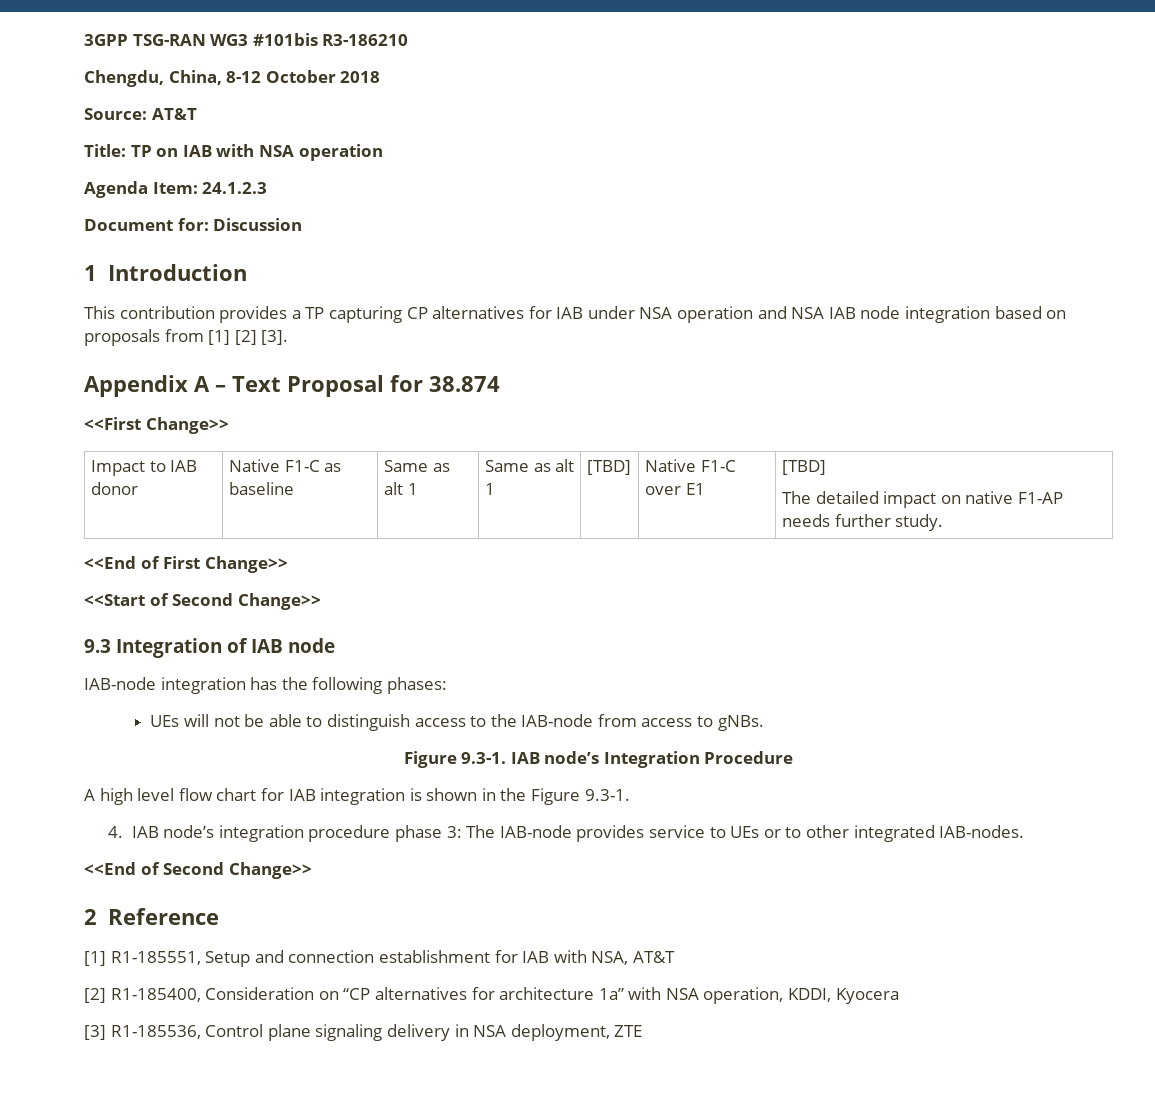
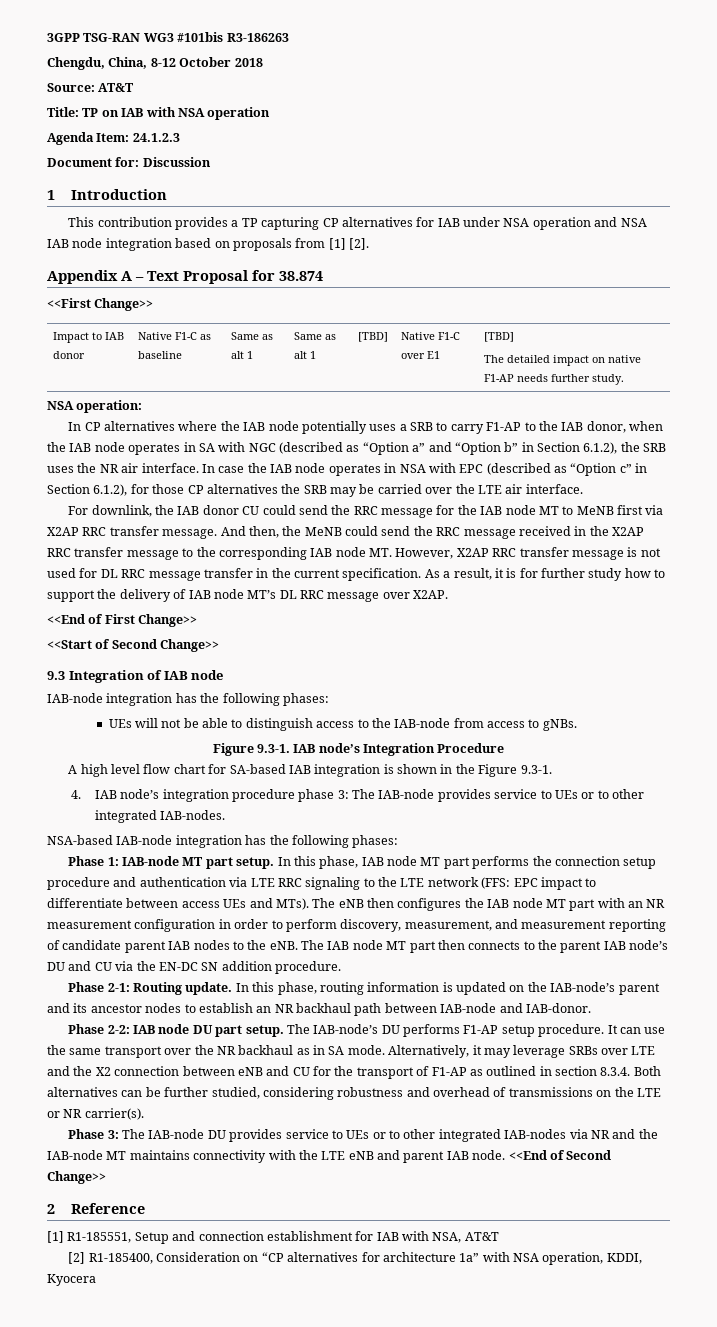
- 3GPP TSG-RAN WG3 #101bis R3-186210
+ 3GPP TSG-RAN WG3 #101bis R3-186263
- This contribution provides a TP capturing CP alternatives for IAB under NSA operation and NSA IAB node integration based on proposals from [1] [2] [3].
+ This contribution provides a TP capturing CP alternatives for IAB under NSA operation and NSA IAB node integration based on proposals from [1] [2].
+ NSA operation:
+ In CP alternatives where the IAB node potentially uses a SRB to carry F1-AP to the IAB donor, when the IAB node operates in SA with NGC (described as “Option a” and “Option b” in Section 6.1.2), the SRB uses the NR air interface. In case the IAB node operates in NSA with EPC (described as “Option c” in Section 6.1.2), for those CP alternatives the SRB may be carried over the LTE air interface.
+ For downlink, the IAB donor CU could send the RRC message for the IAB node MT to MeNB first via X2AP RRC transfer message. And then, the MeNB could send the RRC message received in the X2AP RRC transfer message to the corresponding IAB node MT. However, X2AP RRC transfer message is not used for DL RRC message transfer in the current specification. As a result, it is for further study how to support the delivery of IAB node MT’s DL RRC message over X2AP.
- A high level flow chart for IAB integration is shown in the Figure 9.3-1.
+ A high level flow chart for SA-based IAB integration is shown in the Figure 9.3-1.
+ NSA-based IAB-node integration has the following phases:
+ Phase 1: IAB-node MT part setup. In this phase, IAB node MT part performs the connection setup procedure and authentication via LTE RRC signaling to the LTE network (FFS: EPC impact to differentiate between access UEs and MTs). The eNB then configures the IAB node MT part with an NR measurement configuration in order to perform discovery, measurement, and measurement reporting of candidate parent IAB nodes to the eNB. The IAB node MT part then connects to the parent IAB node’s DU and CU via the EN-DC SN addition procedure.
+ Phase 2-1: Routing update. In this phase, routing information is updated on the IAB-node’s parent and its ancestor nodes to establish an NR backhaul path between IAB-node and IAB-donor.
+ Phase 2-2: IAB node DU part setup. The IAB-node’s DU performs F1-AP setup procedure. It can use the same transport over the NR backhaul as in SA mode. Alternatively, it may leverage SRBs over LTE and the X2 connection between eNB and CU for the transport of F1-AP as outlined in section 8.3.4. Both alternatives can be further studied, considering robustness and overhead of transmissions on the LTE or NR carrier(s).
+ Phase 3: The IAB-node DU provides service to UEs or to other integrated IAB-nodes via NR and the IAB-node MT maintains connectivity with the LTE eNB and parent IAB node.
- [3] R1-185536, Control plane signaling delivery in NSA deployment, ZTE

